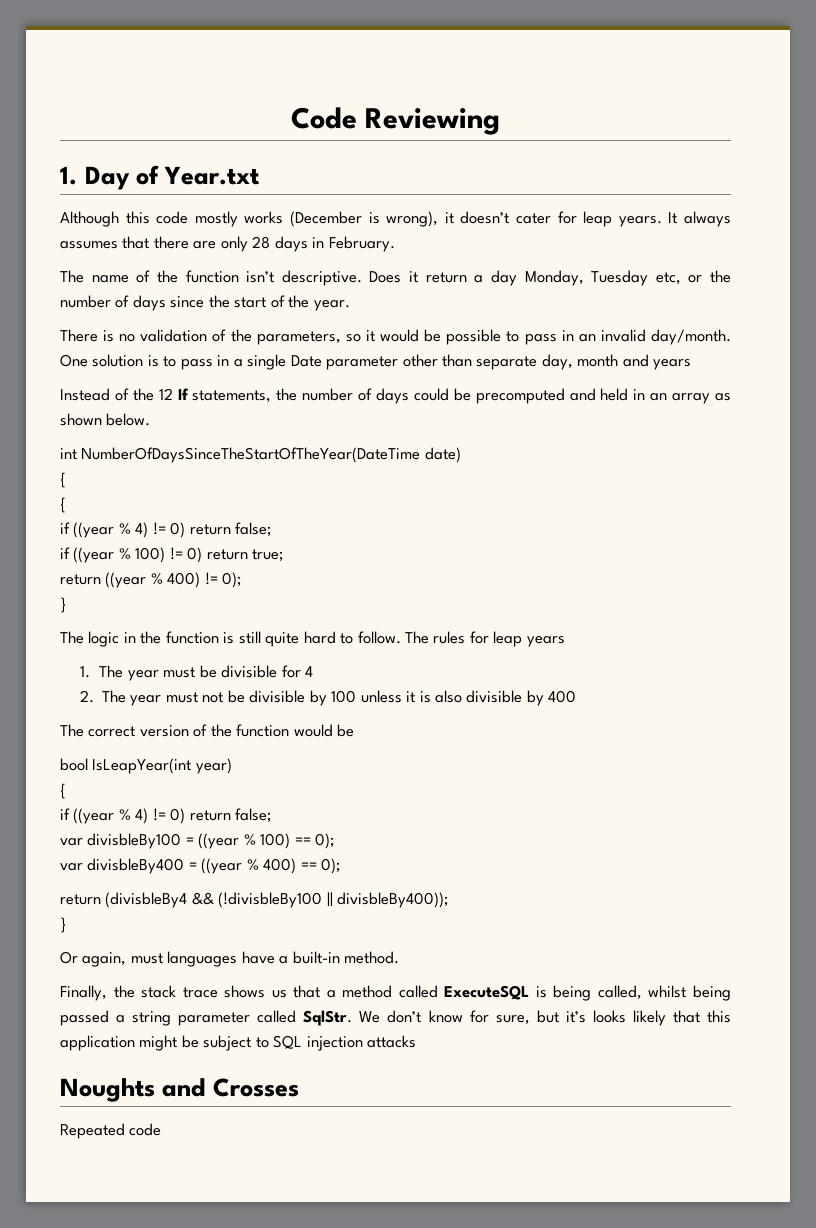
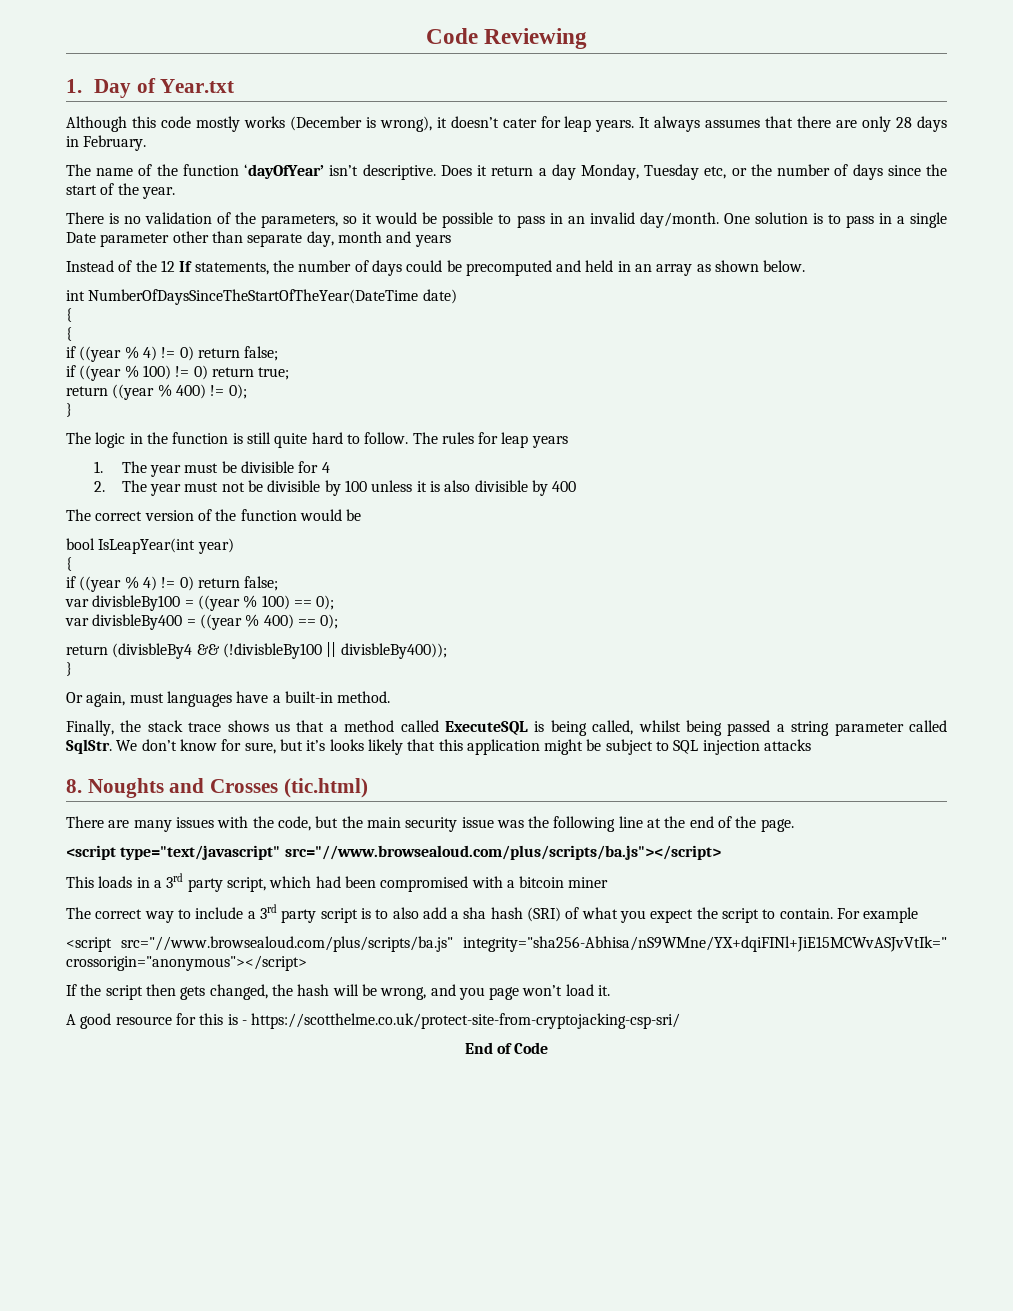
- The name of the function isn’t descriptive.
+ The name of the function ‘dayOfYear’ isn’t descriptive.
- Noughts and Crosses
- Repeated code
+ 8. Noughts and Crosses (tic.html)
+ There are many issues with the code, but the main security issue was the following line at the end of the page.
+ <script type="text/javascript" src="//www.browsealoud.com/plus/scripts/ba.js"></script>
+ This loads in a 3rd party script, which had been compromised with a bitcoin miner
+ The correct way to include a 3rd party script is to also add a sha hash (SRI) of what you expect the script to contain. For example
+ <script src="//www.browsealoud.com/plus/scripts/ba.js" integrity="sha256-Abhisa/nS9WMne/YX+dqiFINl+JiE15MCWvASJvVtIk=" crossorigin="anonymous"></script>
+ If the script then gets changed, the hash will be wrong, and you page won’t load it.
+ A good resource for this is - https://scotthelme.co.uk/protect-site-from-cryptojacking-csp-sri/
+ End of Code

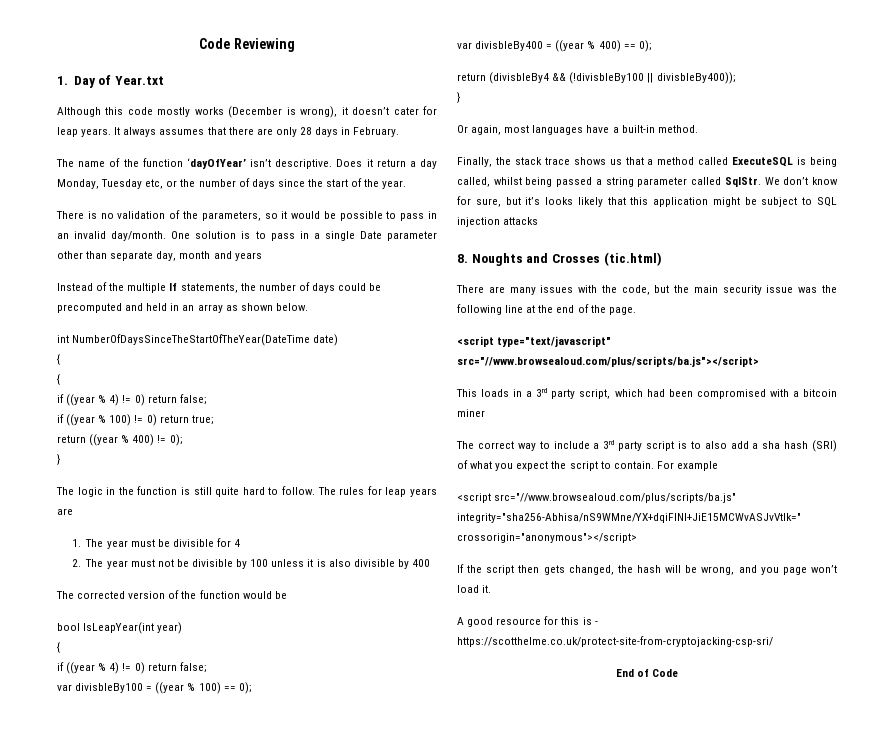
- Instead of the 12 If statements, the number of days could be precomputed and held in an array as shown below.
+ Instead of the multiple If statements, the number of days could be precomputed and held in an array as shown below.
- The rules for leap years
+ The rules for leap years are
- The correct version of the function would be
+ The corrected version of the function would be
- Or again, must languages have a built-in method.
+ Or again, most languages have a built-in method.

